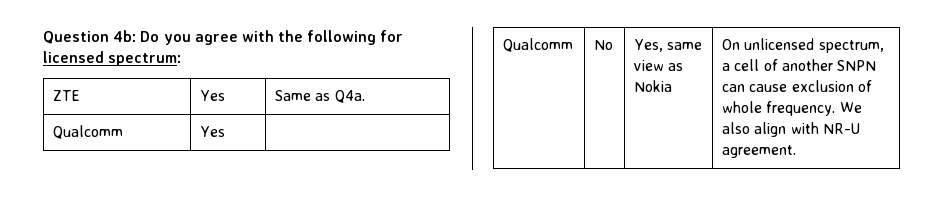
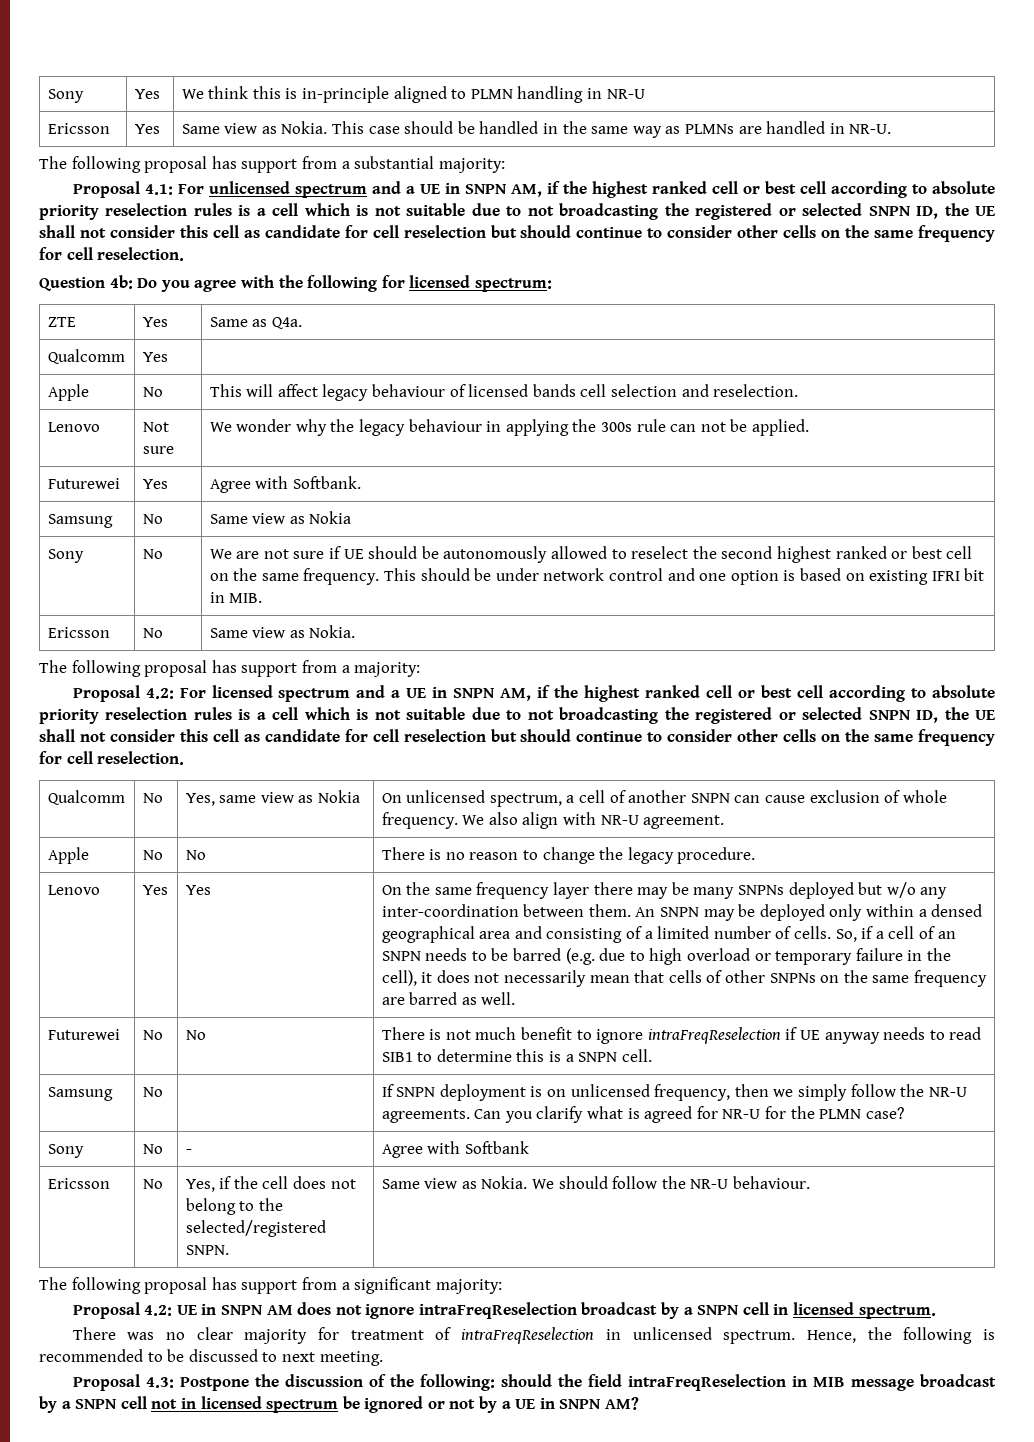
+ Sony | Yes | We think this is in-principle aligned to PLMN handling in NR-U
+ Ericsson | Yes | Same view as Nokia. This case should be handled in the same way as PLMNs are handled in NR-U.
+ The following proposal has support from a substantial majority:
+ Proposal 4.1: For unlicensed spectrum and a UE in SNPN AM, if the highest ranked cell or best cell according to absolute priority reselection rules is a cell which is not suitable due to not broadcasting the registered or selected SNPN ID, the UE shall not consider this cell as candidate for cell reselection but should continue to consider other cells on the same frequency for cell reselection.
+ Apple | No | This will affect legacy behaviour of licensed bands cell selection and reselection.
+ Lenovo | Not sure | We wonder why the legacy behaviour in applying the 300s rule can not be applied.
+ Futurewei | Yes | Agree with Softbank.
+ Samsung | No | Same view as Nokia
+ Sony | No | We are not sure if UE should be autonomously allowed to reselect the second highest ranked or best cell on the same frequency. This should be under network control and one option is based on existing IFRI bit in MIB.
+ Ericsson | No | Same view as Nokia.
+ The following proposal has support from a majority:
+ Proposal 4.2: For licensed spectrum and a UE in SNPN AM, if the highest ranked cell or best cell according to absolute priority reselection rules is a cell which is not suitable due to not broadcasting the registered or selected SNPN ID, the UE shall not consider this cell as candidate for cell reselection but should continue to consider other cells on the same frequency for cell reselection.
+ Apple | No | No | There is no reason to change the legacy procedure.
+ Lenovo | Yes | Yes | On the same frequency layer there may be many SNPNs deployed but w/o any inter-coordination between them. An SNPN may be deployed only within a densed geographical area and consisting of a limited number of cells. So, if a cell of an SNPN needs to be barred (e.g. due to high overload or temporary failure in the cell), it does not necessarily mean that cells of other SNPNs on the same frequency are barred as well.
+ Futurewei | No | No | There is not much benefit to ignore intraFreqReselection if UE anyway needs to read SIB1 to determine this is a SNPN cell.
+ Samsung | No | | If SNPN deployment is on unlicensed frequency, then we simply follow the NR-U agreements. Can you clarify what is agreed for NR-U for the PLMN case?
+ Sony | No | - | Agree with Softbank
+ Ericsson | No | Yes, if the cell does not belong to the selected/registered SNPN. | Same view as Nokia. We should follow the NR-U behaviour.
+ The following proposal has support from a significant majority:
+ Proposal 4.2: UE in SNPN AM does not ignore intraFreqReselection broadcast by a SNPN cell in licensed spectrum.
+ There was no clear majority for treatment of intraFreqReselection in unlicensed spectrum. Hence, the following is recommended to be discussed to next meeting.
+ Proposal 4.3: Postpone the discussion of the following: should the field intraFreqReselection in MIB message broadcast by a SNPN cell not in licensed spectrum be ignored or not by a UE in SNPN AM?

